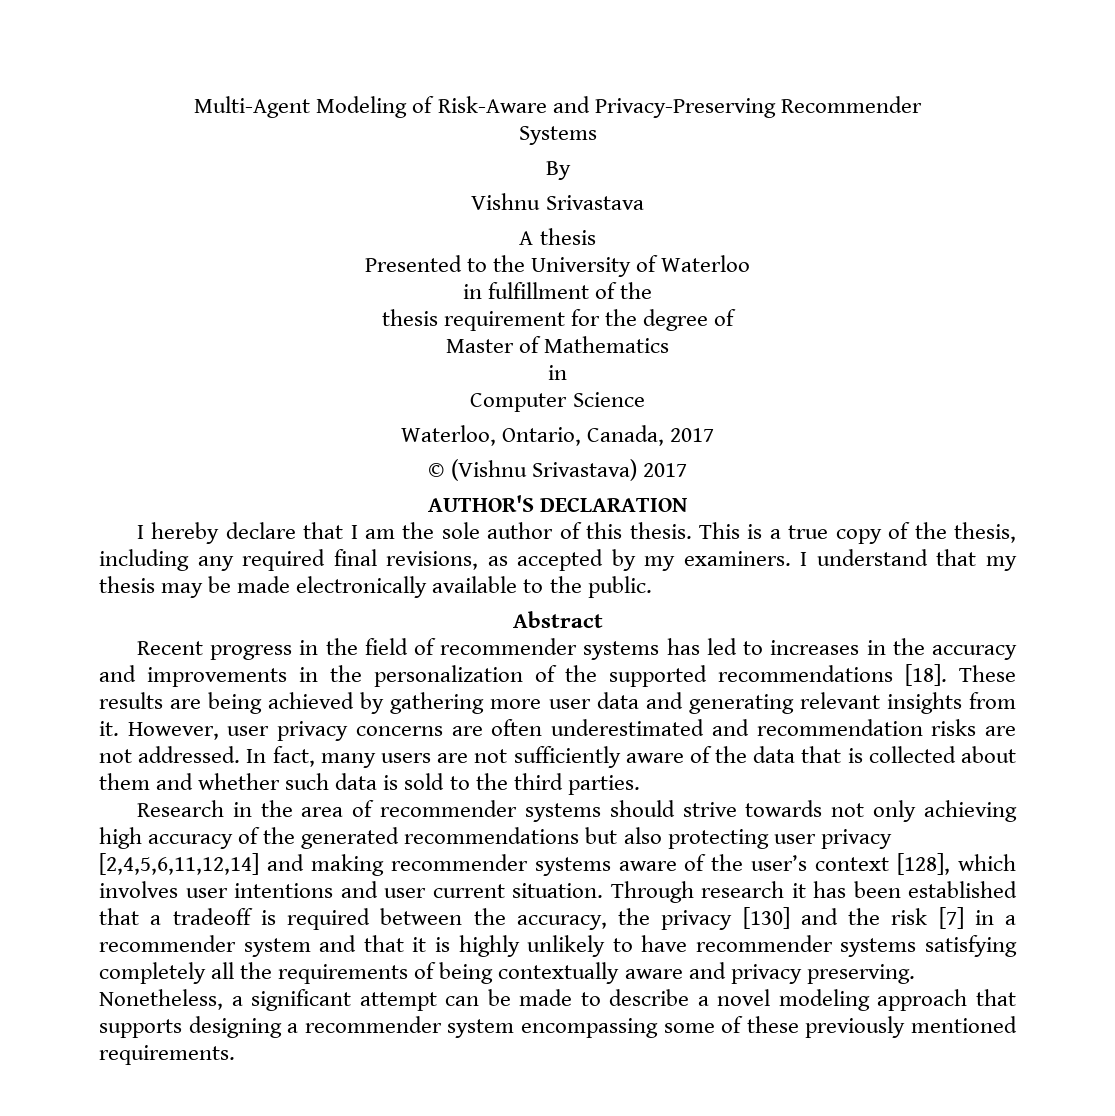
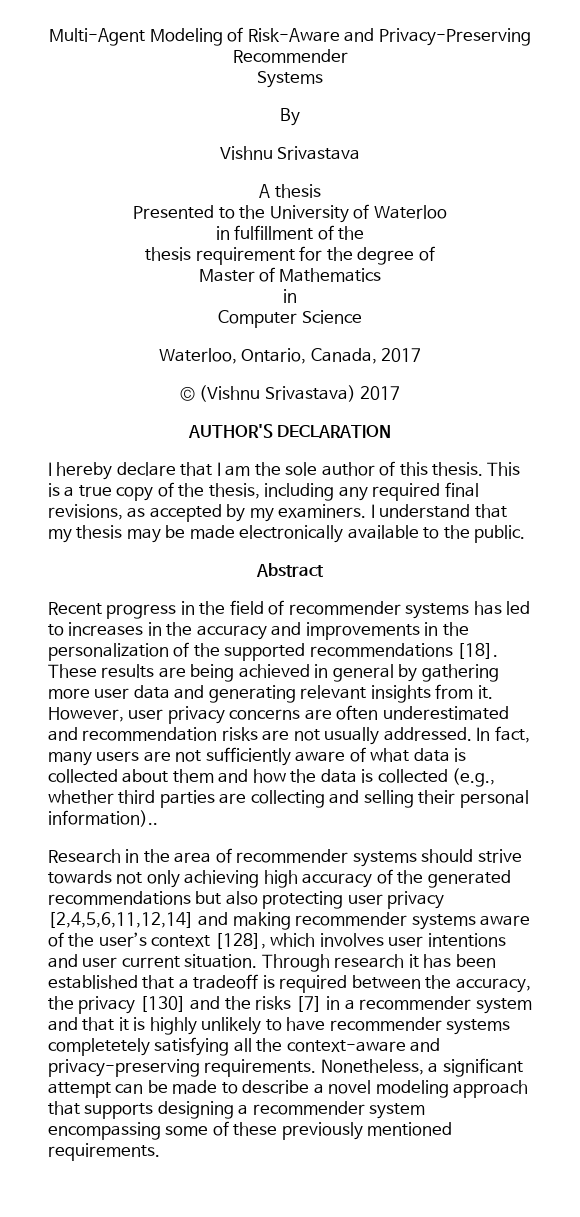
- These results are being achieved by gathering more user data and generating relevant insights from it.
+ These results are being achieved in general by gathering more user data and generating relevant insights from it.
- However, user privacy concerns are often underestimated and recommendation risks are not addressed.
+ However, user privacy concerns are often underestimated and recommendation risks are not usually addressed.
- In fact, many users are not sufficiently aware of the data that is collected about them and whether such data is sold to the third parties.
+ In fact, many users are not sufficiently aware of what data is collected about them and how the data is collected (e.g., whether third parties are collecting and selling their personal information)..
- Through research it has been established that a tradeoff is required between the accuracy, the privacy [130] and the risk [7] in a recommender system and that it is highly unlikely to have recommender systems satisfying completely all the requirements of being contextually aware and privacy preserving.
+ Through research it has been established that a tradeoff is required between the accuracy, the privacy [130] and the risks [7] in a recommender system and that it is highly unlikely to have recommender systems completetely satisfying all the context-aware and privacy-preserving requirements.

